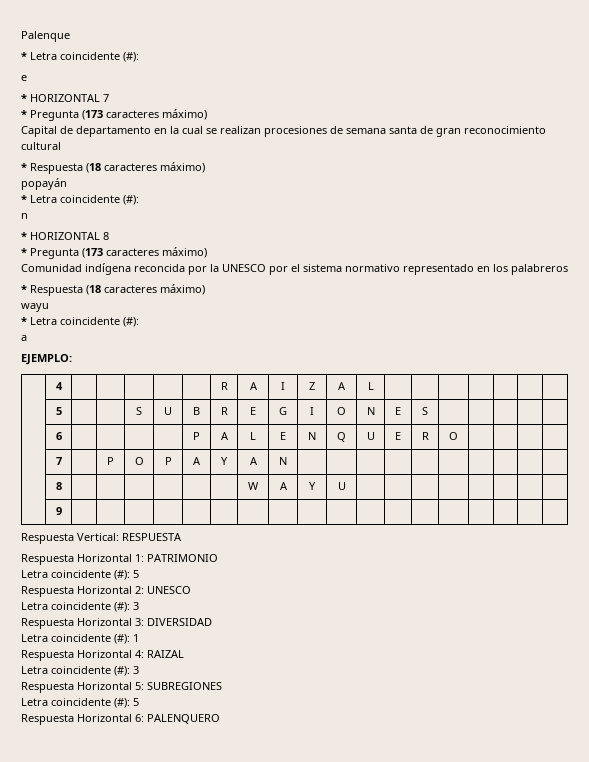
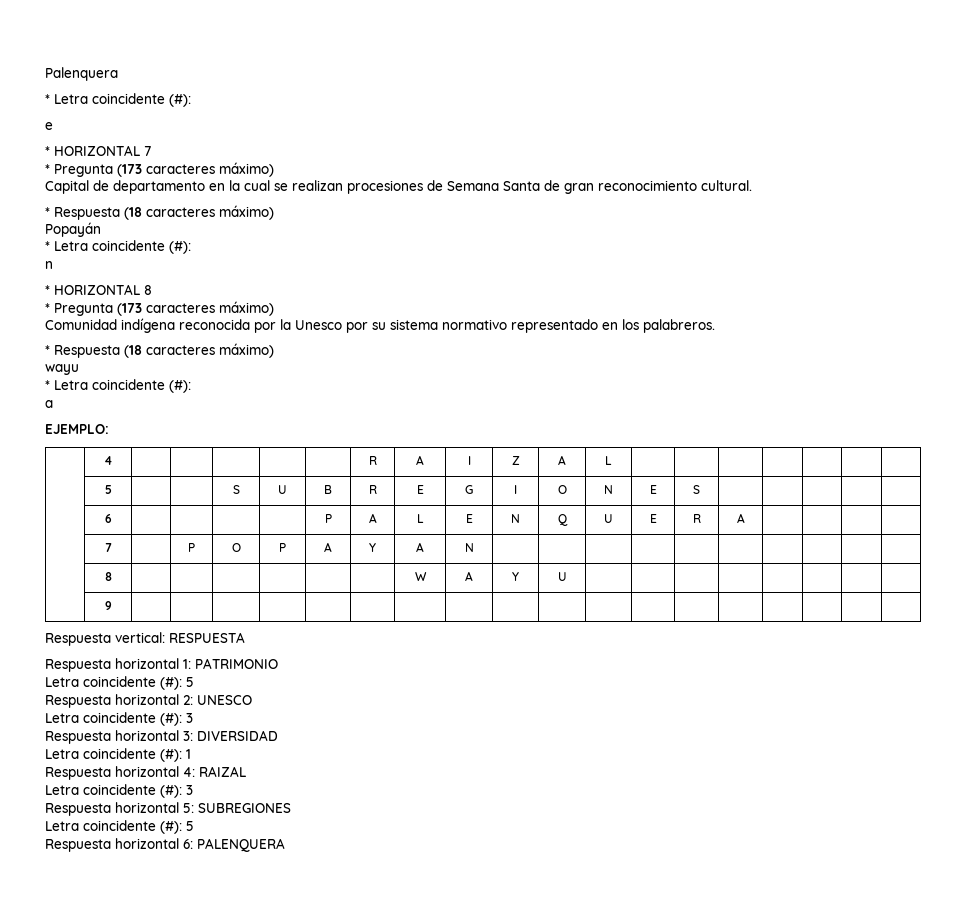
- Palenque
+ Palenquera
- Capital de departamento en la cual se realizan procesiones de semana santa de gran reconocimiento cultural
+ Capital de departamento en la cual se realizan procesiones de Semana Santa de gran reconocimiento cultural.
  * Respuesta (18 caracteres máximo)
- popayán
+ Popayán
- Comunidad indígena reconcida por la UNESCO por el sistema normativo representado en los palabreros
+ Comunidad indígena reconocida por la Unesco por su sistema normativo representado en los palabreros.
- | 6 | | | | | P | A | L | E | N | Q | U | E | R | O | | | |
+ | 6 | | | | | P | A | L | E | N | Q | U | E | R | A | | | |
- Respuesta Vertical: RESPUESTA
+ Respuesta vertical: RESPUESTA
- Respuesta Horizontal 1: PATRIMONIO
+ Respuesta horizontal 1: PATRIMONIO
- Respuesta Horizontal 2: UNESCO
+ Respuesta horizontal 2: UNESCO
- Respuesta Horizontal 3: DIVERSIDAD
+ Respuesta horizontal 3: DIVERSIDAD
- Respuesta Horizontal 4: RAIZAL
+ Respuesta horizontal 4: RAIZAL
- Respuesta Horizontal 5: SUBREGIONES
+ Respuesta horizontal 5: SUBREGIONES
- Respuesta Horizontal 6: PALENQUERO
+ Respuesta horizontal 6: PALENQUERA

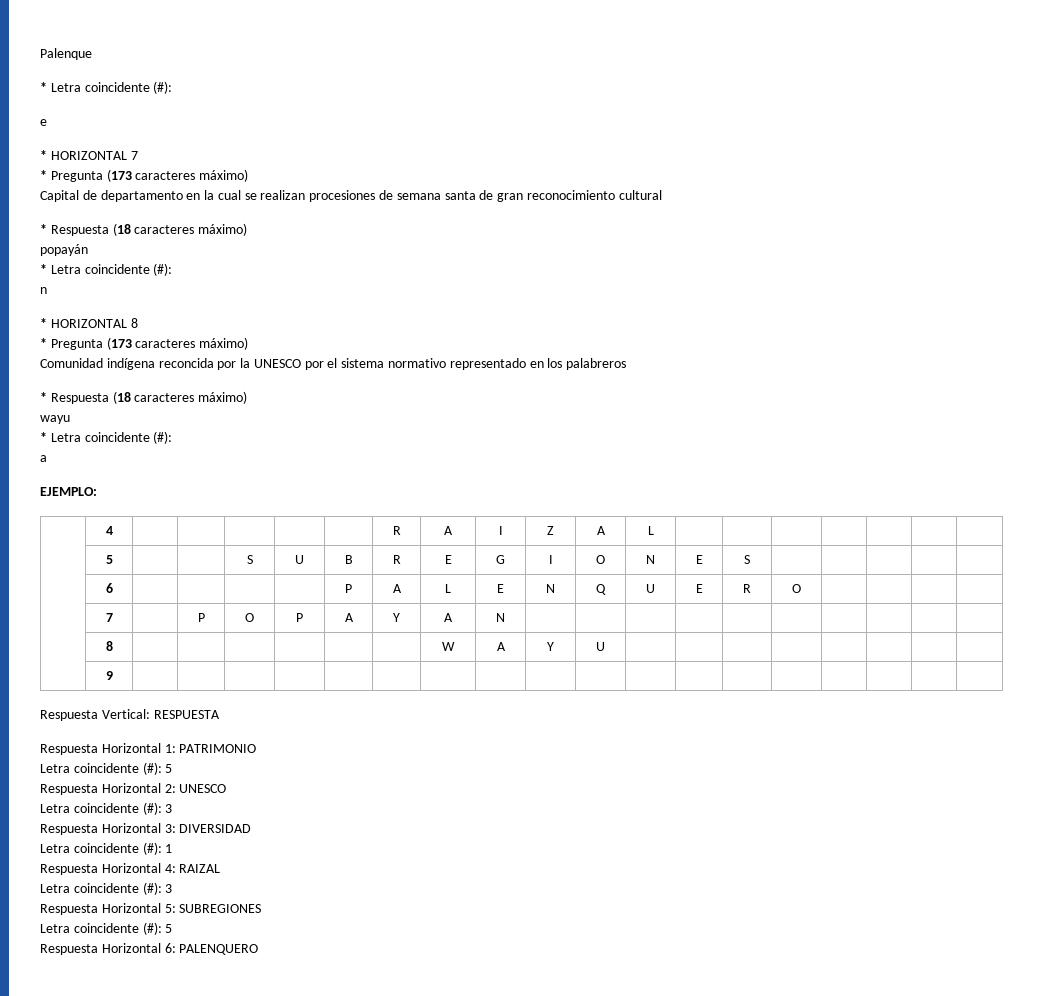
- Palenquera
+ Palenque
- Capital de departamento en la cual se realizan procesiones de Semana Santa de gran reconocimiento cultural.
+ Capital de departamento en la cual se realizan procesiones de semana santa de gran reconocimiento cultural
  * Respuesta (18 caracteres máximo)
- Popayán
+ popayán
- Comunidad indígena reconocida por la Unesco por su sistema normativo representado en los palabreros.
+ Comunidad indígena reconcida por la UNESCO por el sistema normativo representado en los palabreros
- | 6 | | | | | P | A | L | E | N | Q | U | E | R | A | | | |
+ | 6 | | | | | P | A | L | E | N | Q | U | E | R | O | | | |
- Respuesta vertical: RESPUESTA
+ Respuesta Vertical: RESPUESTA
- Respuesta horizontal 1: PATRIMONIO
+ Respuesta Horizontal 1: PATRIMONIO
- Respuesta horizontal 2: UNESCO
+ Respuesta Horizontal 2: UNESCO
- Respuesta horizontal 3: DIVERSIDAD
+ Respuesta Horizontal 3: DIVERSIDAD
- Respuesta horizontal 4: RAIZAL
+ Respuesta Horizontal 4: RAIZAL
- Respuesta horizontal 5: SUBREGIONES
+ Respuesta Horizontal 5: SUBREGIONES
- Respuesta horizontal 6: PALENQUERA
+ Respuesta Horizontal 6: PALENQUERO

